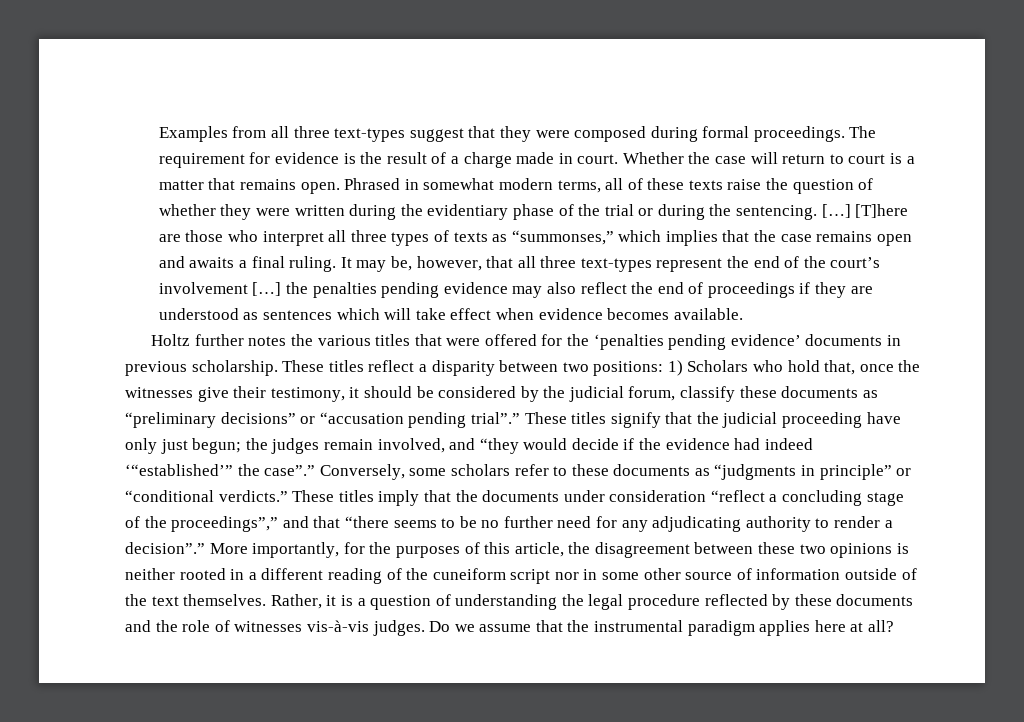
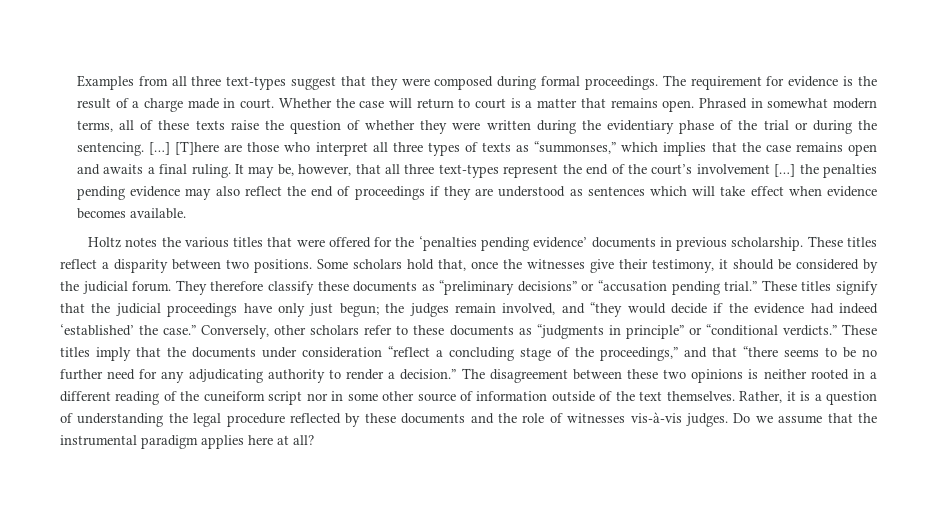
- Holtz further notes the various titles that were offered for the ‘penalties pending evidence’ documents in previous scholarship.
+ Holtz notes the various titles that were offered for the ‘penalties pending evidence’ documents in previous scholarship.
- These titles reflect a disparity between two positions: 1) Scholars who hold that, once the witnesses give their testimony, it should be considered by the judicial forum, classify these documents as “preliminary decisions” or “accusation pending trial”.”
+ These titles reflect a disparity between two positions. Some scholars hold that, once the witnesses give their testimony, it should be considered by the judicial forum. They therefore classify these documents as “preliminary decisions” or “accusation pending trial.”
- These titles signify that the judicial proceeding have only just begun; the judges remain involved, and “they would decide if the evidence had indeed ‘“established’” the case”.” Conversely, some scholars refer to these documents as “judgments in principle” or “conditional verdicts.”
+ These titles signify that the judicial proceedings have only just begun; the judges remain involved, and “they would decide if the evidence had indeed ‘established’ the case.” Conversely, other scholars refer to these documents as “judgments in principle” or “conditional verdicts.”
- These titles imply that the documents under consideration “reflect a concluding stage of the proceedings”,” and that “there seems to be no further need for any adjudicating authority to render a decision”.” More importantly, for the purposes of this article, the disagreement between these two opinions is neither rooted in a different reading of the cuneiform script nor in some other source of information outside of the text themselves.
+ These titles imply that the documents under consideration “reflect a concluding stage of the proceedings,” and that “there seems to be no further need for any adjudicating authority to render a decision.” The disagreement between these two opinions is neither rooted in a different reading of the cuneiform script nor in some other source of information outside of the text themselves.

